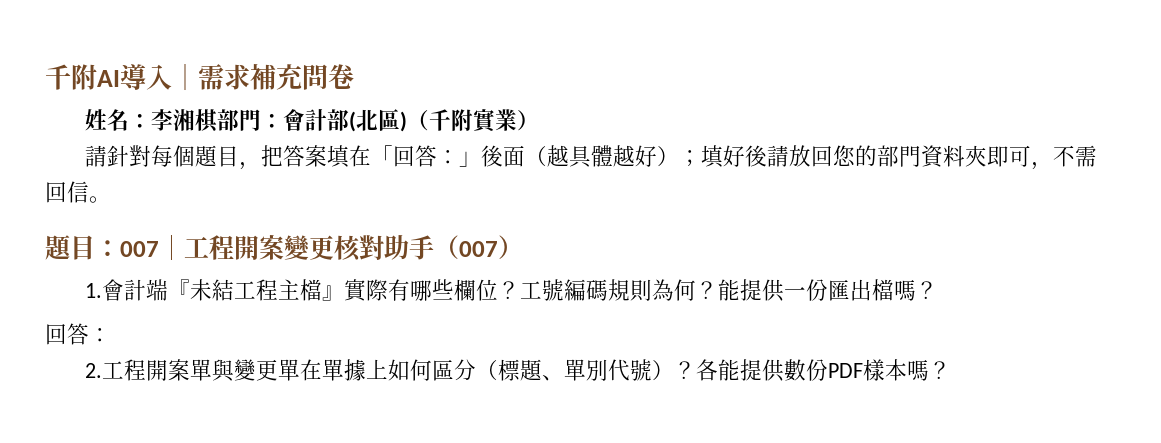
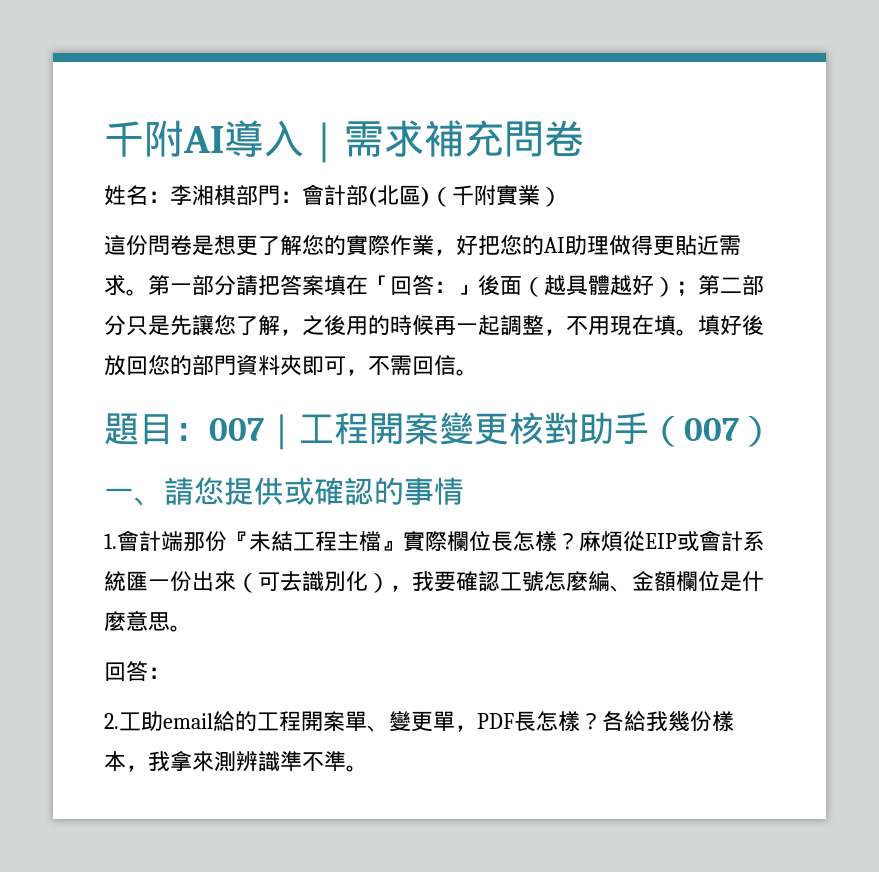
- 請針對每個題目，把答案填在「回答：」後面（越具體越好）；填好後請放回您的部門資料夾即可，不需回信。
+ 這份問卷是想更了解您的實際作業，好把您的AI助理做得更貼近需求。第一部分請把答案填在「回答：」後面（越具體越好）；第二部分只是先讓您了解，之後用的時候再一起調整，不用現在填。填好後放回您的部門資料夾即可，不需回信。
+ 一、請您提供或確認的事情
- 1.會計端『未結工程主檔』實際有哪些欄位？工號編碼規則為何？能提供一份匯出檔嗎？
+ 1.會計端那份『未結工程主檔』實際欄位長怎樣？麻煩從EIP或會計系統匯一份出來（可去識別化），我要確認工號怎麼編、金額欄位是什麼意思。
  回答：
- 2.工程開案單與變更單在單據上如何區分（標題、單別代號）？各能提供數份PDF樣本嗎？
+ 2.工助email給的工程開案單、變更單，PDF長怎樣？各給我幾份樣本，我拿來測辨識準不準。

